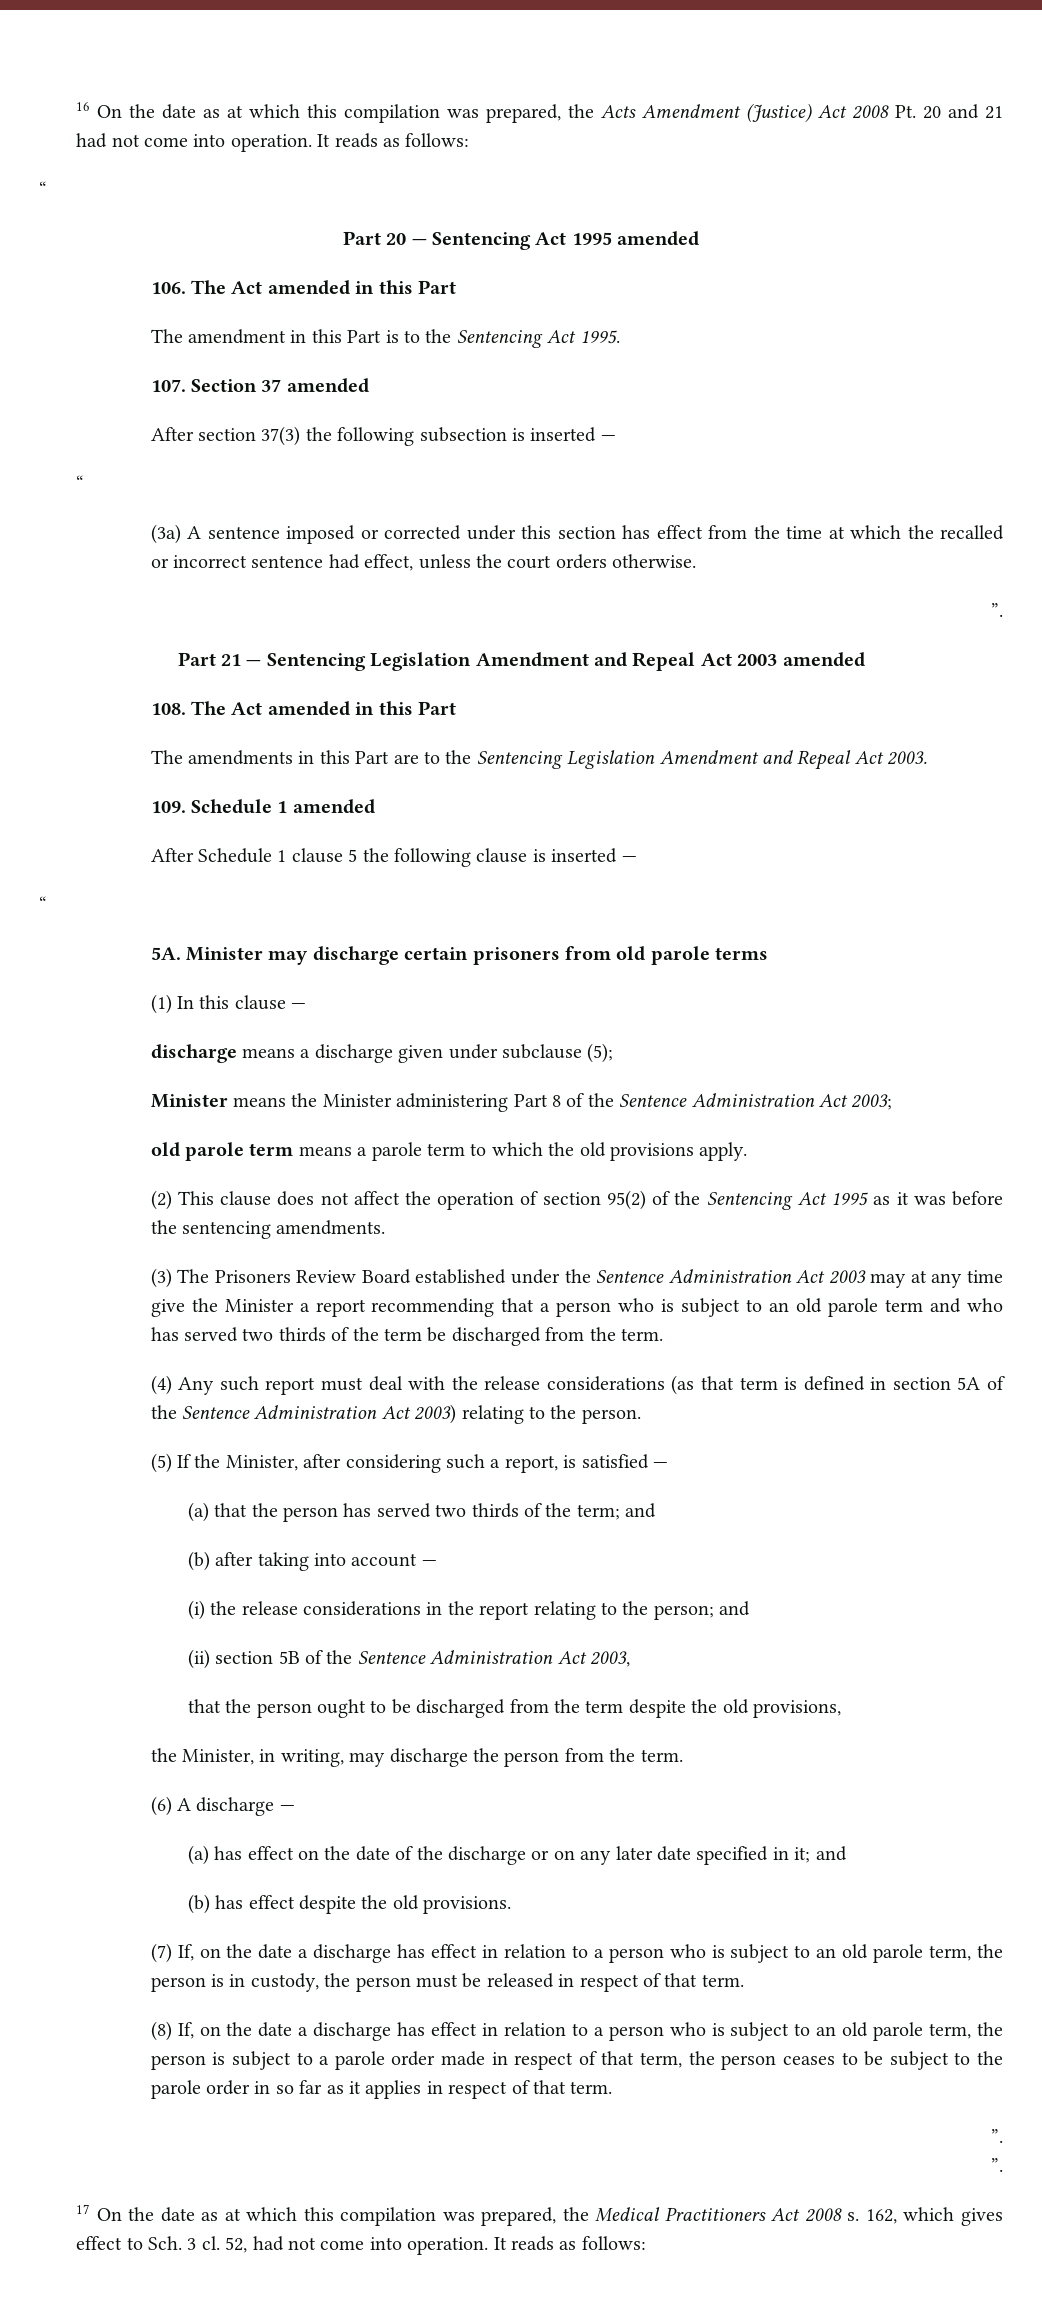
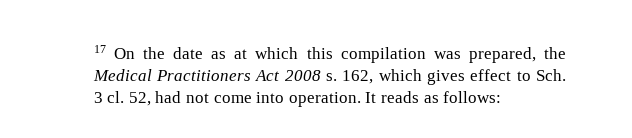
- 16 On the date as at which this compilation was prepared, the Acts Amendment (Justice) Act 2008 Pt. 20 and 21 had not come into operation. It reads as follows:
- “
- Part 20 — Sentencing Act 1995 amended
- 106. The Act amended in this Part
- The amendment in this Part is to the Sentencing Act 1995.
- 107. Section 37 amended
- After section 37(3) the following subsection is inserted —
- “
- (3a) A sentence imposed or corrected under this section has effect from the time at which the recalled or incorrect sentence had effect, unless the court orders otherwise.
- ”.
- Part 21 — Sentencing Legislation Amendment and Repeal Act 2003 amended
- 108. The Act amended in this Part
- The amendments in this Part are to the Sentencing Legislation Amendment and Repeal Act 2003.
- 109. Schedule 1 amended
- After Schedule 1 clause 5 the following clause is inserted —
- “
- 5A. Minister may discharge certain prisoners from old parole terms
- (1) In this clause —
- discharge means a discharge given under subclause (5);
- Minister means the Minister administering Part 8 of the Sentence Administration Act 2003;
- old parole term means a parole term to which the old provisions apply.
- (2) This clause does not affect the operation of section 95(2) of the Sentencing Act 1995 as it was before the sentencing amendments.
- (3) The Prisoners Review Board established under the Sentence Administration Act 2003 may at any time give the Minister a report recommending that a person who is subject to an old parole term and who has served two thirds of the term be discharged from the term.
- (4) Any such report must deal with the release considerations (as that term is defined in section 5A of the Sentence Administration Act 2003) relating to the person.
- (5) If the Minister, after considering such a report, is satisfied —
- (a) that the person has served two thirds of the term; and
- (b) after taking into account —
- (i) the release considerations in the report relating to the person; and
- (ii) section 5B of the Sentence Administration Act 2003,
- that the person ought to be discharged from the term despite the old provisions,
- the Minister, in writing, may discharge the person from the term.
- (6) A discharge —
- (a) has effect on the date of the discharge or on any later date specified in it; and
- (b) has effect despite the old provisions.
- (7) If, on the date a discharge has effect in relation to a person who is subject to an old parole term, the person is in custody, the person must be released in respect of that term.
- (8) If, on the date a discharge has effect in relation to a person who is subject to an old parole term, the person is subject to a parole order made in respect of that term, the person ceases to be subject to the parole order in so far as it applies in respect of that term.
- ”.
- ”.

